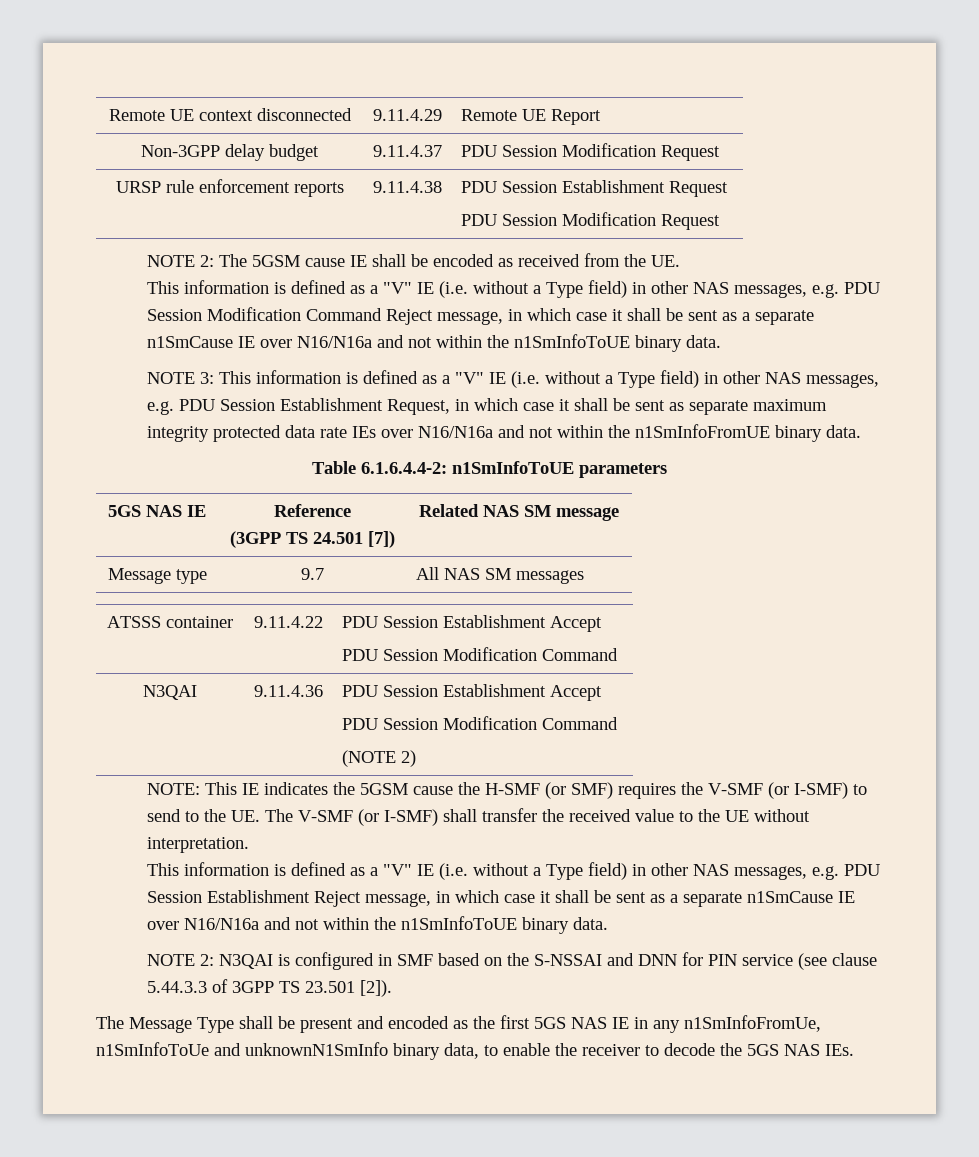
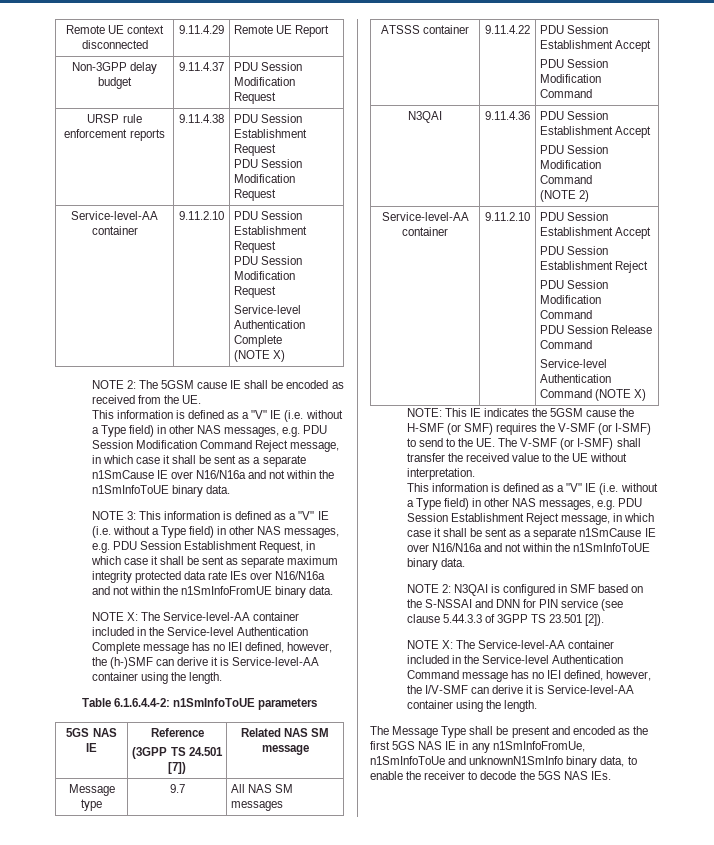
+ Service-level-AA container | 9.11.2.10 | PDU Session Establishment Request
+ PDU Session Modification Request
+ Service-level Authentication Complete
+ (NOTE X)
+ NOTE X: The Service-level-AA container included in the Service-level Authentication Complete message has no IEI defined, however, the (h-)SMF can derive it is Service-level-AA container using the length.
+ Service-level-AA container | 9.11.2.10 | PDU Session Establishment Accept
+ PDU Session Establishment Reject
+ PDU Session Modification Command
+ PDU Session Release Command
+ Service-level Authentication Command (NOTE X)
+ NOTE X: The Service-level-AA container included in the Service-level Authentication Command message has no IEI defined, however, the I/V-SMF can derive it is Service-level-AA container using the length.

